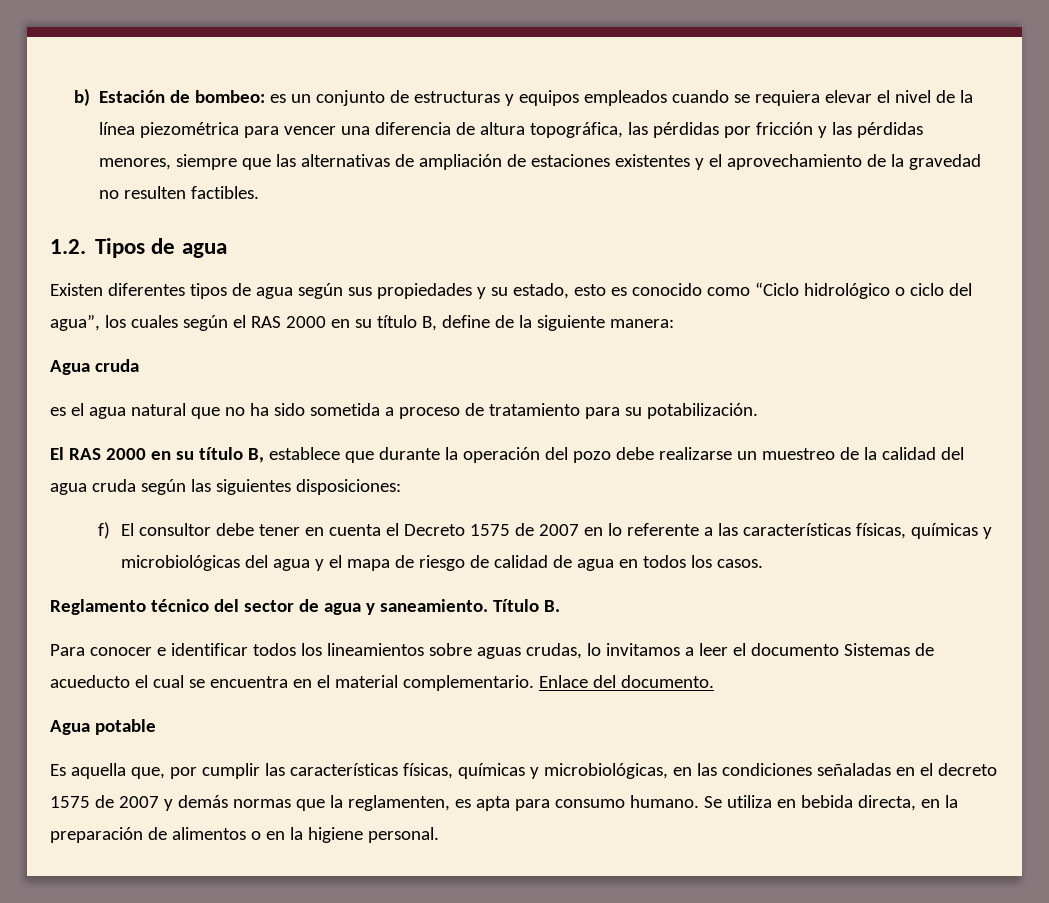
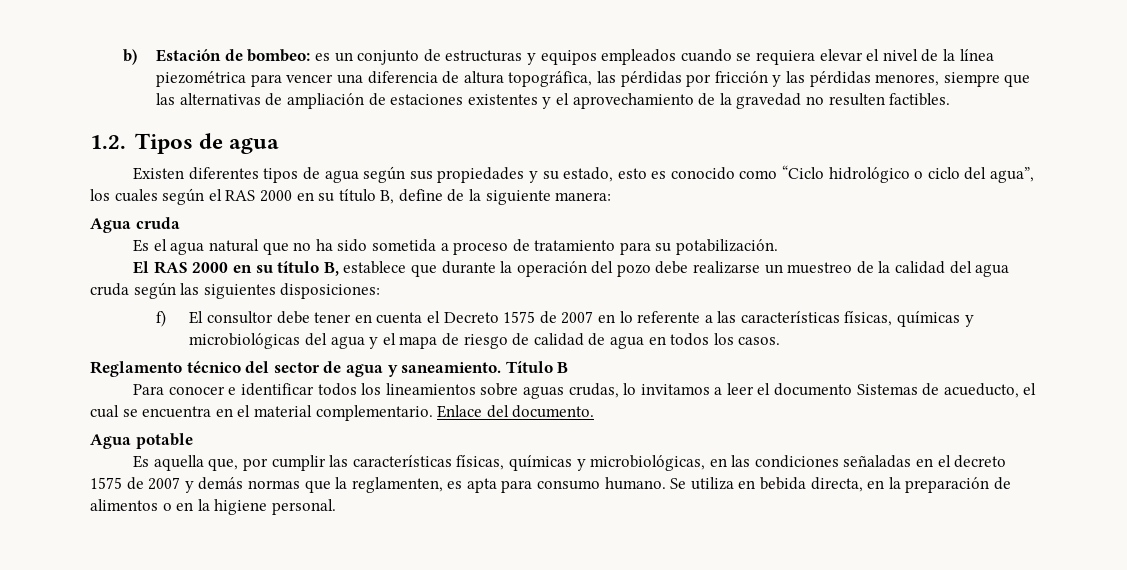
- es el agua natural que no ha sido sometida a proceso de tratamiento para su potabilización.
+ Es el agua natural que no ha sido sometida a proceso de tratamiento para su potabilización.
- Título B.
+ Título B
- Para conocer e identificar todos los lineamientos sobre aguas crudas, lo invitamos a leer el documento Sistemas de acueducto el cual se encuentra en el material complementario.
+ Para conocer e identificar todos los lineamientos sobre aguas crudas, lo invitamos a leer el documento Sistemas de acueducto, el cual se encuentra en el material complementario.

